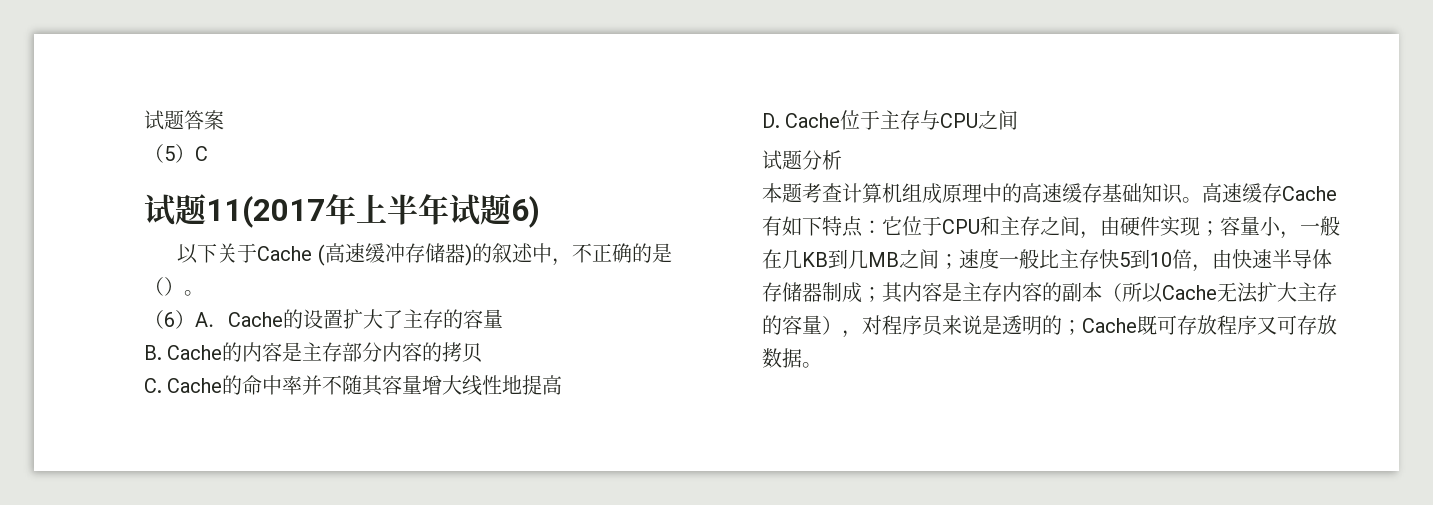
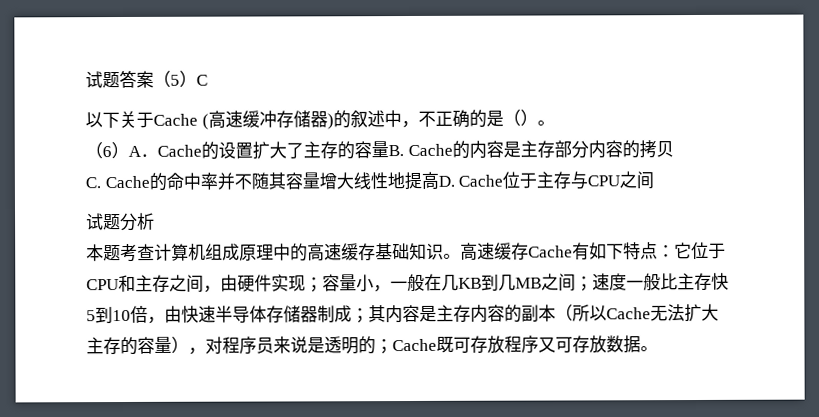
- 试题答案
- （5）C
+ 试题答案（5）C
- 试题11(2017年上半年试题6)
- （6）A．Cache的设置扩大了主存的容量
- B. Cache的内容是主存部分内容的拷贝
+ （6）A．Cache的设置扩大了主存的容量B. Cache的内容是主存部分内容的拷贝
- C. Cache的命中率并不随其容量增大线性地提高
- D. Cache位于主存与CPU之间
+ C. Cache的命中率并不随其容量增大线性地提高D. Cache位于主存与CPU之间

